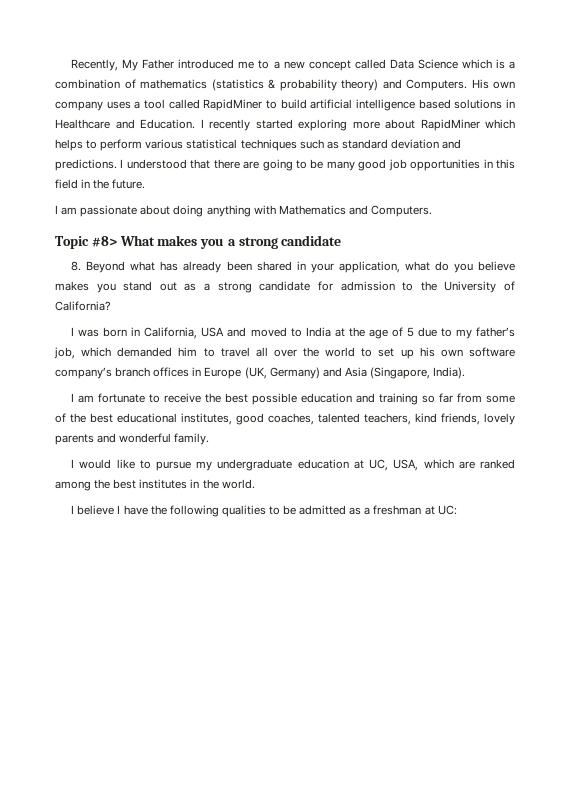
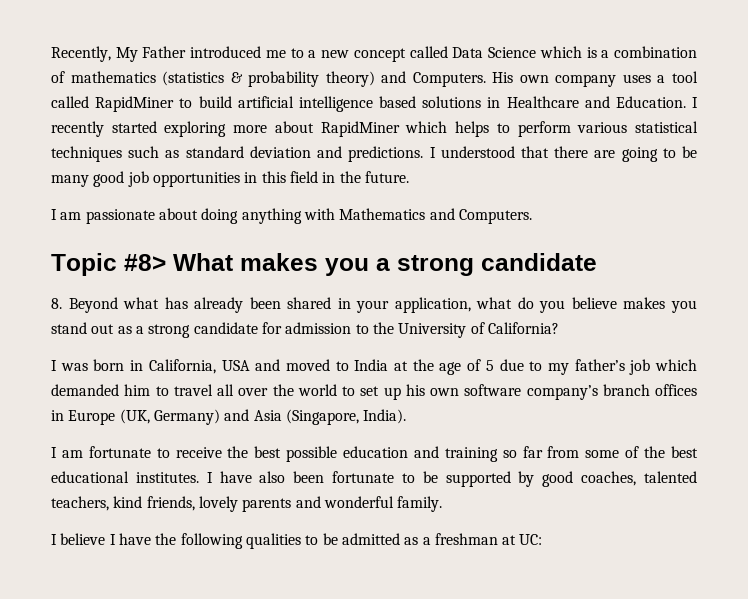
- I was born in California, USA and moved to India at the age of 5 due to my father’s job, which demanded him to travel all over the world to set up his own software company’s branch offices in Europe (UK, Germany) and Asia (Singapore, India).
+ I was born in California, USA and moved to India at the age of 5 due to my father’s job which demanded him to travel all over the world to set up his own software company’s branch offices in Europe (UK, Germany) and Asia (Singapore, India).
- I am fortunate to receive the best possible education and training so far from some of the best educational institutes, good coaches, talented teachers, kind friends, lovely parents and wonderful family.
+ I am fortunate to receive the best possible education and training so far from some of the best educational institutes. I have also been fortunate to be supported by good coaches, talented teachers, kind friends, lovely parents and wonderful family.
- I would like to pursue my undergraduate education at UC, USA, which are ranked among the best institutes in the world.

